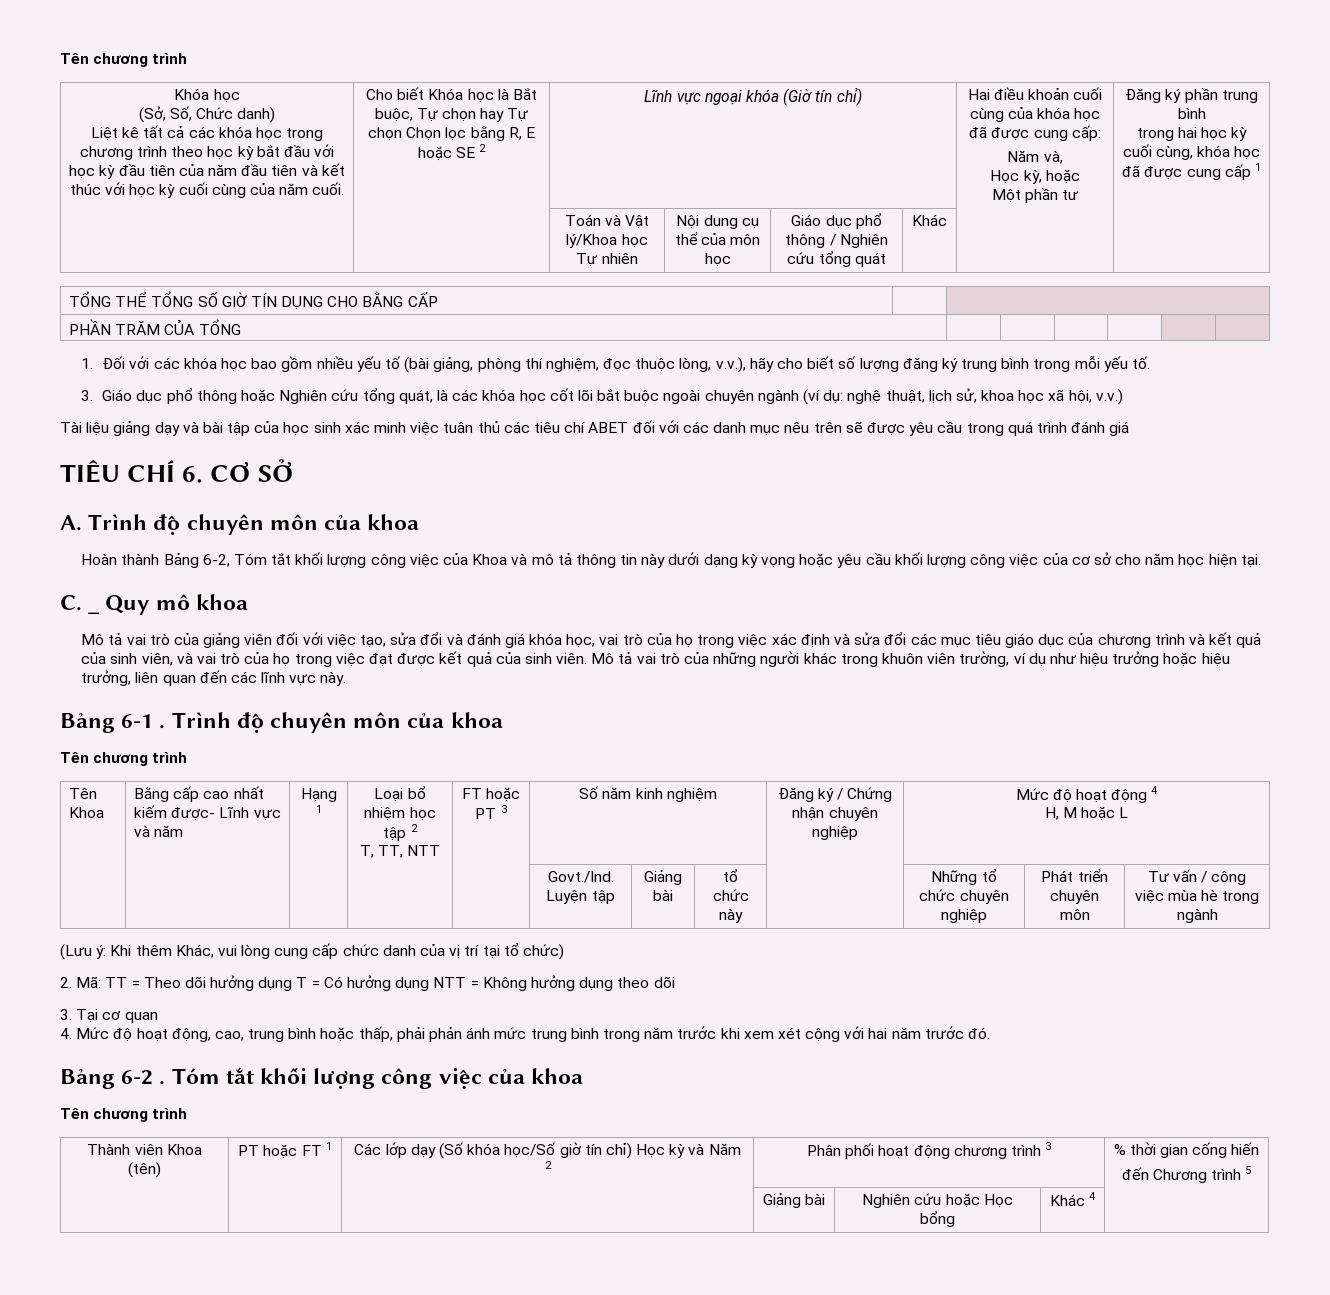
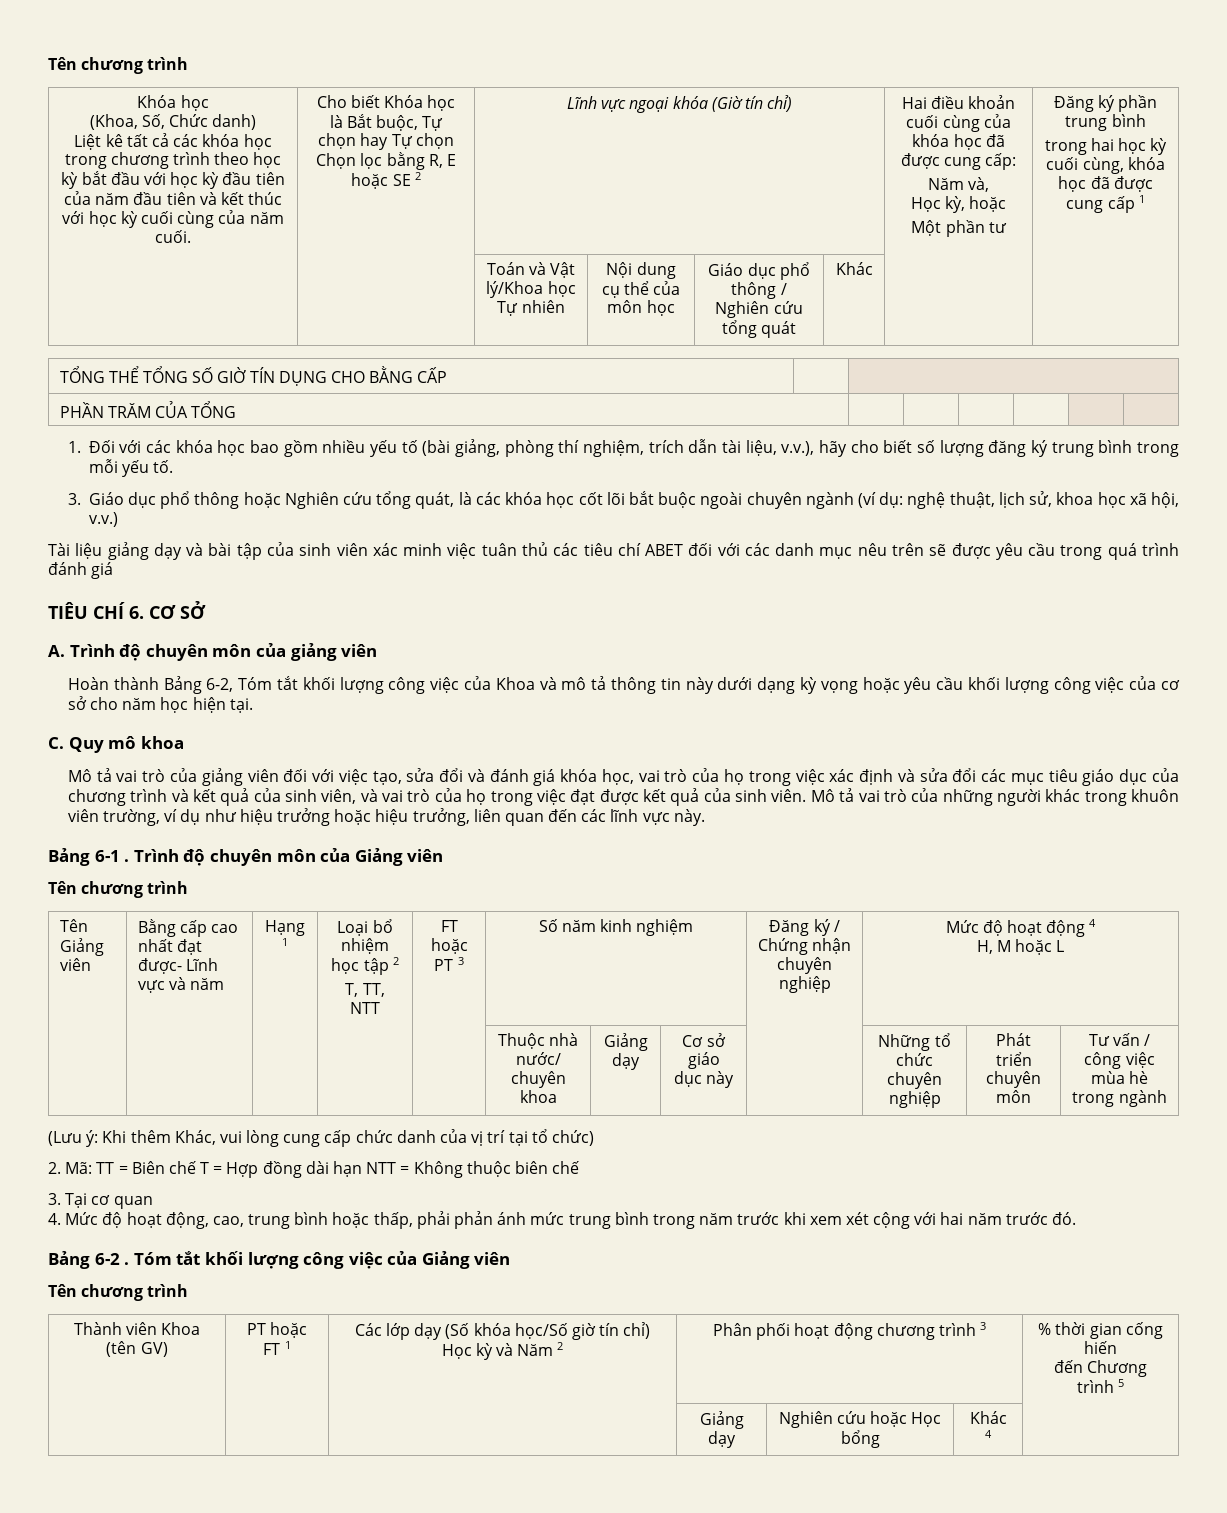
- (Sở, Số, Chức danh)
+ (Khoa, Số, Chức danh)
- 1. Đối với các khóa học bao gồm nhiều yếu tố (bài giảng, phòng thí nghiệm, đọc thuộc lòng, v.v.), hãy cho biết số lượng đăng ký trung bình trong mỗi yếu tố.
+ 1. Đối với các khóa học bao gồm nhiều yếu tố (bài giảng, phòng thí nghiệm, trích dẫn tài liệu, v.v.), hãy cho biết số lượng đăng ký trung bình trong mỗi yếu tố.
- Tài liệu giảng dạy và bài tập của học sinh xác minh việc tuân thủ các tiêu chí ABET đối với các danh mục nêu trên sẽ được yêu cầu trong quá trình đánh giá
+ Tài liệu giảng dạy và bài tập của sinh viên xác minh việc tuân thủ các tiêu chí ABET đối với các danh mục nêu trên sẽ được yêu cầu trong quá trình đánh giá
- A. Trình độ chuyên môn của khoa
+ A. Trình độ chuyên môn của giảng viên
- C. _ Quy mô khoa
+ C. Quy mô khoa
- Bảng 6-1 . Trình độ chuyên môn của khoa
+ Bảng 6-1 . Trình độ chuyên môn của Giảng viên
- Tên Khoa
+ Tên Giảng viên
- Bằng cấp cao nhất kiếm được- Lĩnh vực và năm
+ Bằng cấp cao nhất đạt được- Lĩnh vực và năm
- | | | | | Govt./Ind. Luyện tập | Giảng bài | tổ chức này | | Những tổ chức chuyên nghiệp | Phát triển chuyên môn | Tư vấn / công việc mùa hè trong ngành
+ | | | | | Thuộc nhà nước/ chuyên khoa | Giảng dạy | Cơ sở giáo dục này | | Những tổ chức chuyên nghiệp | Phát triển chuyên môn | Tư vấn / công việc mùa hè trong ngành
- 2. Mã: TT = Theo dõi hưởng dụng T = Có hưởng dụng NTT = Không hưởng dụng theo dõi
+ 2. Mã: TT = Biên chế T = Hợp đồng dài hạn NTT = Không thuộc biên chế
- Tóm tắt khối lượng công việc của khoa
+ Tóm tắt khối lượng công việc của Giảng viên
- Thành viên Khoa (tên) | PT hoặc FT 1 | Các lớp dạy (Số khóa học/Số giờ tín chỉ) Học kỳ và Năm 2 | Phân phối hoạt động chương trình 3 | % thời gian cống hiến
+ Thành viên Khoa (tên GV) | PT hoặc FT 1 | Các lớp dạy (Số khóa học/Số giờ tín chỉ) Học kỳ và Năm 2 | Phân phối hoạt động chương trình 3 | % thời gian cống hiến
- | | | Giảng bài | Nghiên cứu hoặc Học bổng | Khác 4 |
+ | | | Giảng dạy | Nghiên cứu hoặc Học bổng | Khác 4 |

